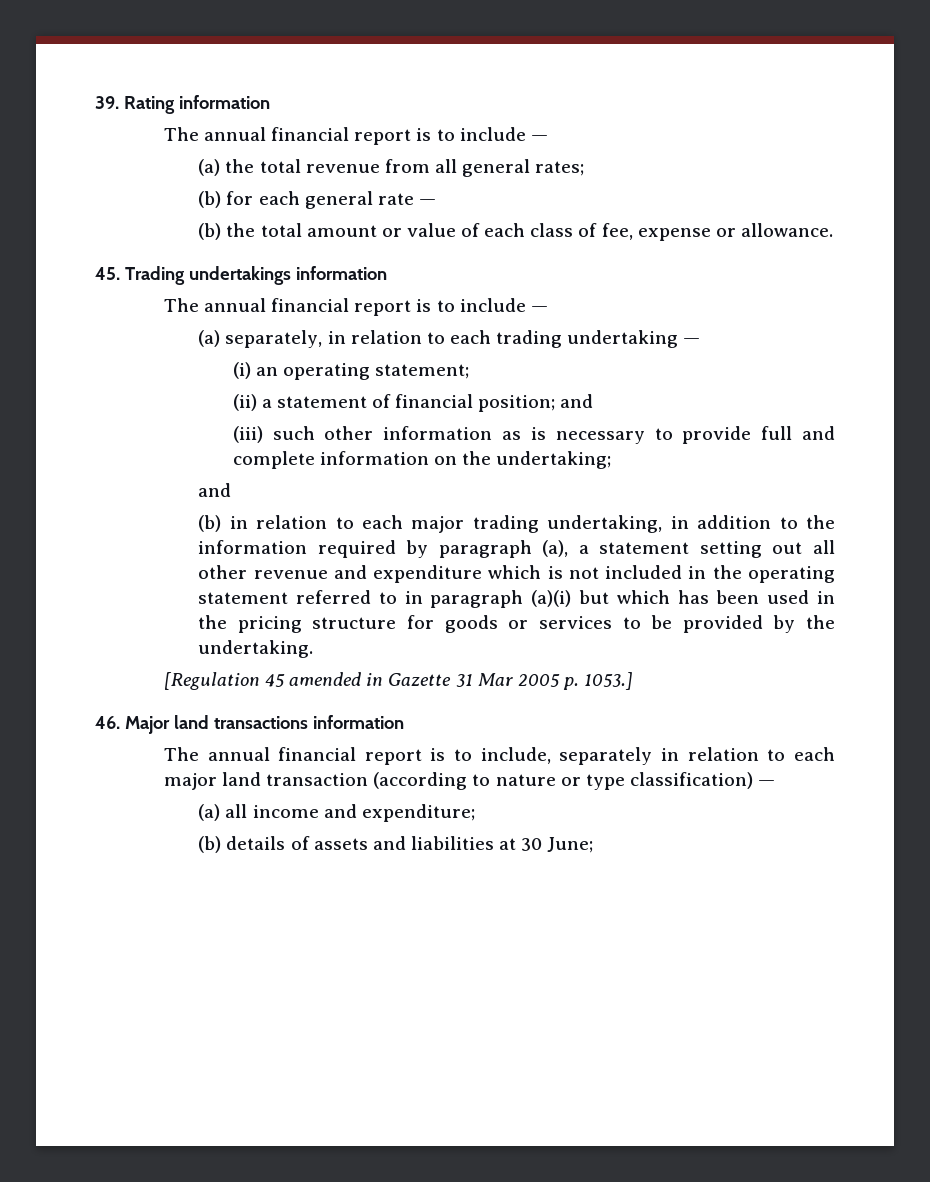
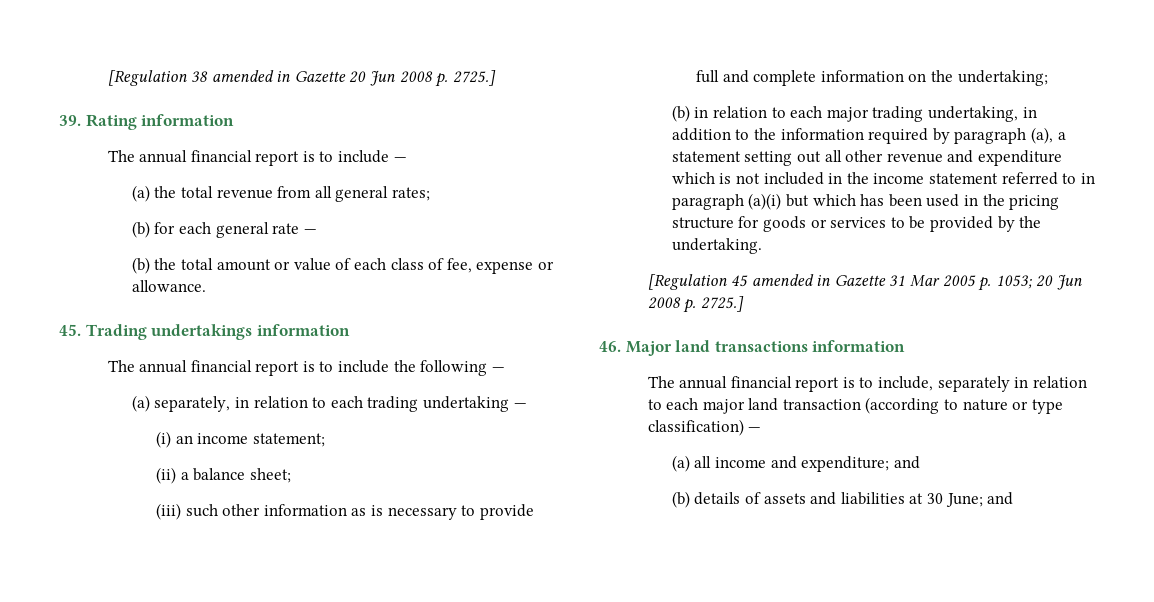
+ [Regulation 38 amended in Gazette 20 Jun 2008 p. 2725.]
  45. Trading undertakings information
- The annual financial report is to include —
+ The annual financial report is to include the following —
- (i) an operating statement;
+ (i) an income statement;
- (ii) a statement of financial position; and
+ (ii) a balance sheet;
  (iii) such other information as is necessary to provide full and complete information on the undertaking;
- and
- (b) in relation to each major trading undertaking, in addition to the information required by paragraph (a), a statement setting out all other revenue and expenditure which is not included in the operating statement referred to in paragraph (a)(i) but which has been used in the pricing structure for goods or services to be provided by the undertaking.
+ (b) in relation to each major trading undertaking, in addition to the information required by paragraph (a), a statement setting out all other revenue and expenditure which is not included in the income statement referred to in paragraph (a)(i) but which has been used in the pricing structure for goods or services to be provided by the undertaking.
- [Regulation 45 amended in Gazette 31 Mar 2005 p. 1053.]
+ [Regulation 45 amended in Gazette 31 Mar 2005 p. 1053; 20 Jun 2008 p. 2725.]
- (a) all income and expenditure;
+ (a) all income and expenditure; and
- (b) details of assets and liabilities at 30 June;
+ (b) details of assets and liabilities at 30 June; and

